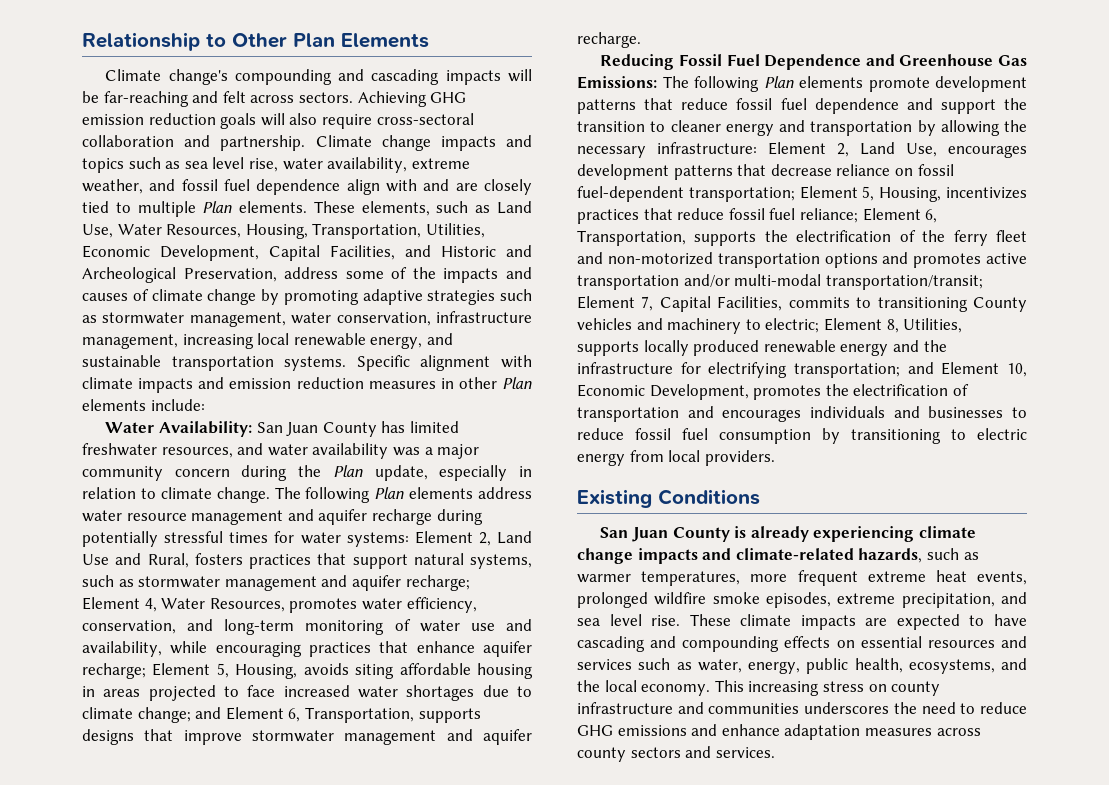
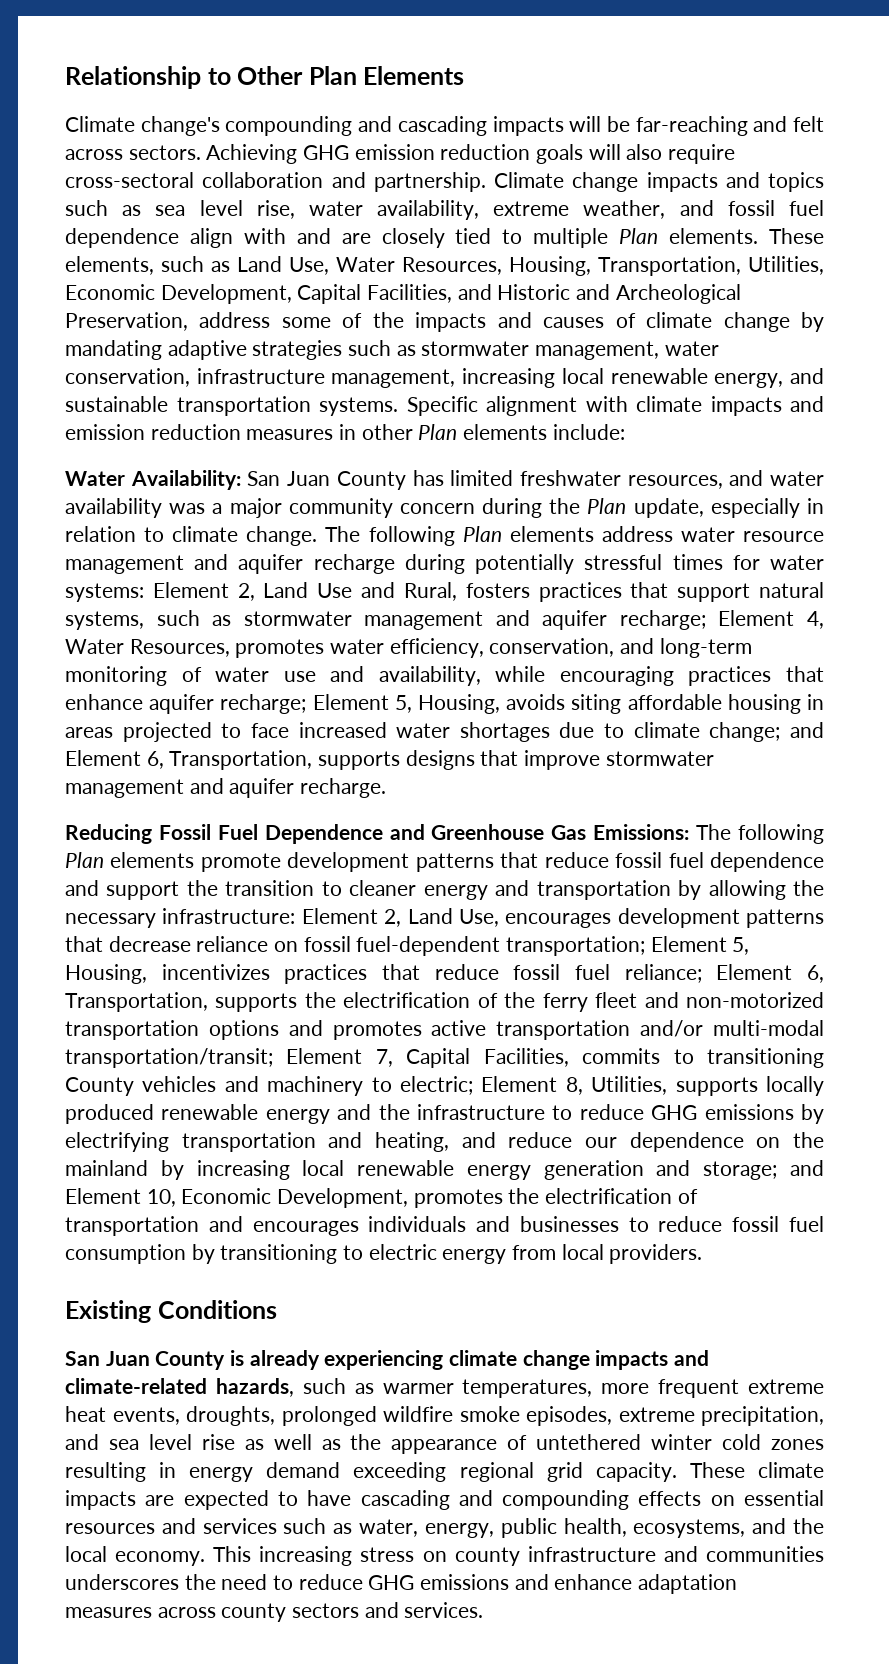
- These elements, such as Land Use, Water Resources, Housing, Transportation, Utilities, Economic Development, Capital Facilities, and Historic and Archeological Preservation, address some of the impacts and causes of climate change by promoting adaptive strategies such as stormwater management, water conservation, infrastructure management, increasing local renewable energy, and sustainable transportation systems.
+ These elements, such as Land Use, Water Resources, Housing, Transportation, Utilities, Economic Development, Capital Facilities, and Historic and Archeological Preservation, address some of the impacts and causes of climate change by mandating adaptive strategies such as stormwater management, water conservation, infrastructure management, increasing local renewable energy, and sustainable transportation systems.
- Element 8, Utilities, supports locally produced renewable energy and the infrastructure for electrifying transportation;
+ Element 8, Utilities, supports locally produced renewable energy and the infrastructure to reduce GHG emissions by electrifying transportation and heating, and reduce our dependence on the mainland by increasing local renewable energy generation and storage;
- San Juan County is already experiencing climate change impacts and climate-related hazards, such as warmer temperatures, more frequent extreme heat events, prolonged wildfire smoke episodes, extreme precipitation, and sea level rise.
+ San Juan County is already experiencing climate change impacts and climate-related hazards, such as warmer temperatures, more frequent extreme heat events, droughts, prolonged wildfire smoke episodes, extreme precipitation, and sea level rise as well as the appearance of untethered winter cold zones resulting in energy demand exceeding regional grid capacity.

